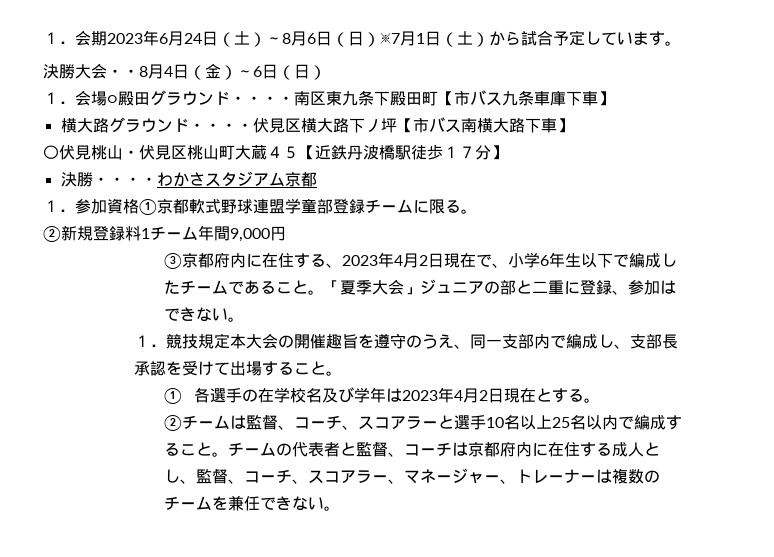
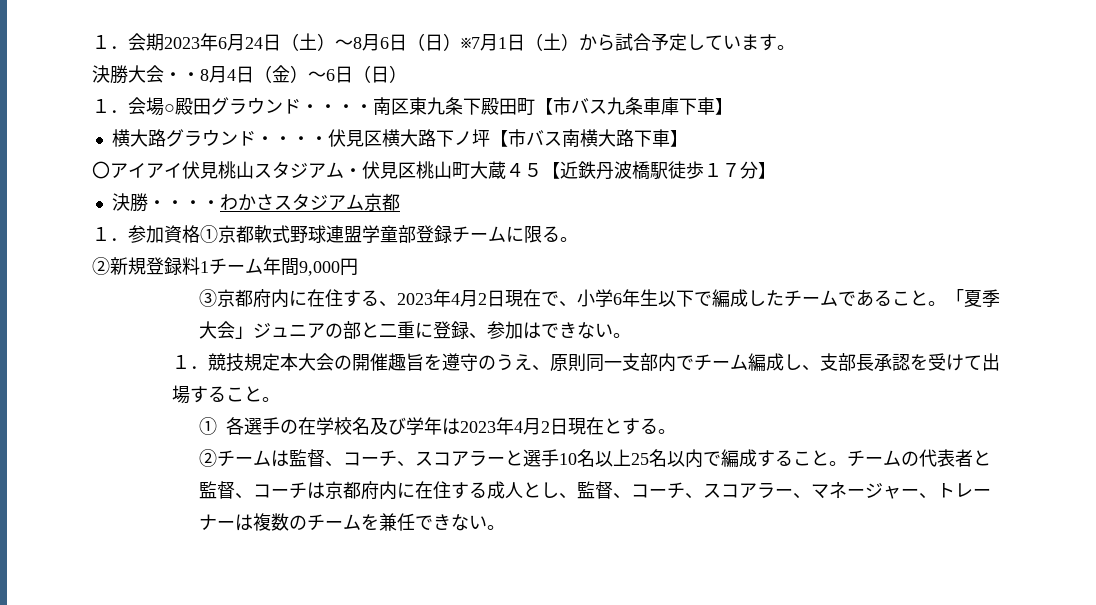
- 〇伏見桃山・伏見区桃山町大蔵４５【近鉄丹波橋駅徒歩１７分】
+ 〇アイアイ伏見桃山スタジアム・伏見区桃山町大蔵４５【近鉄丹波橋駅徒歩１７分】
- １．競技規定本大会の開催趣旨を遵守のうえ、同一支部内で編成し、支部長承認を受けて出場すること。
+ １．競技規定本大会の開催趣旨を遵守のうえ、原則同一支部内でチーム編成し、支部長承認を受けて出場すること。

